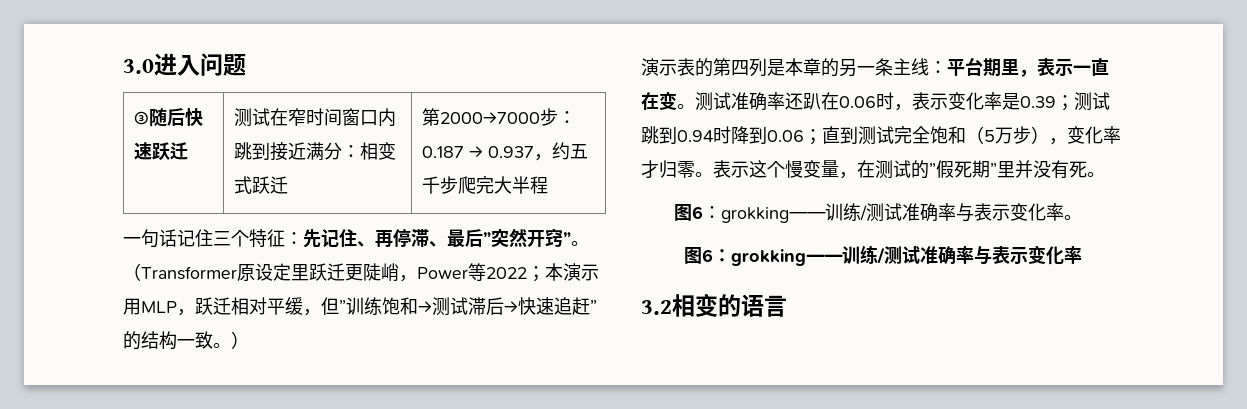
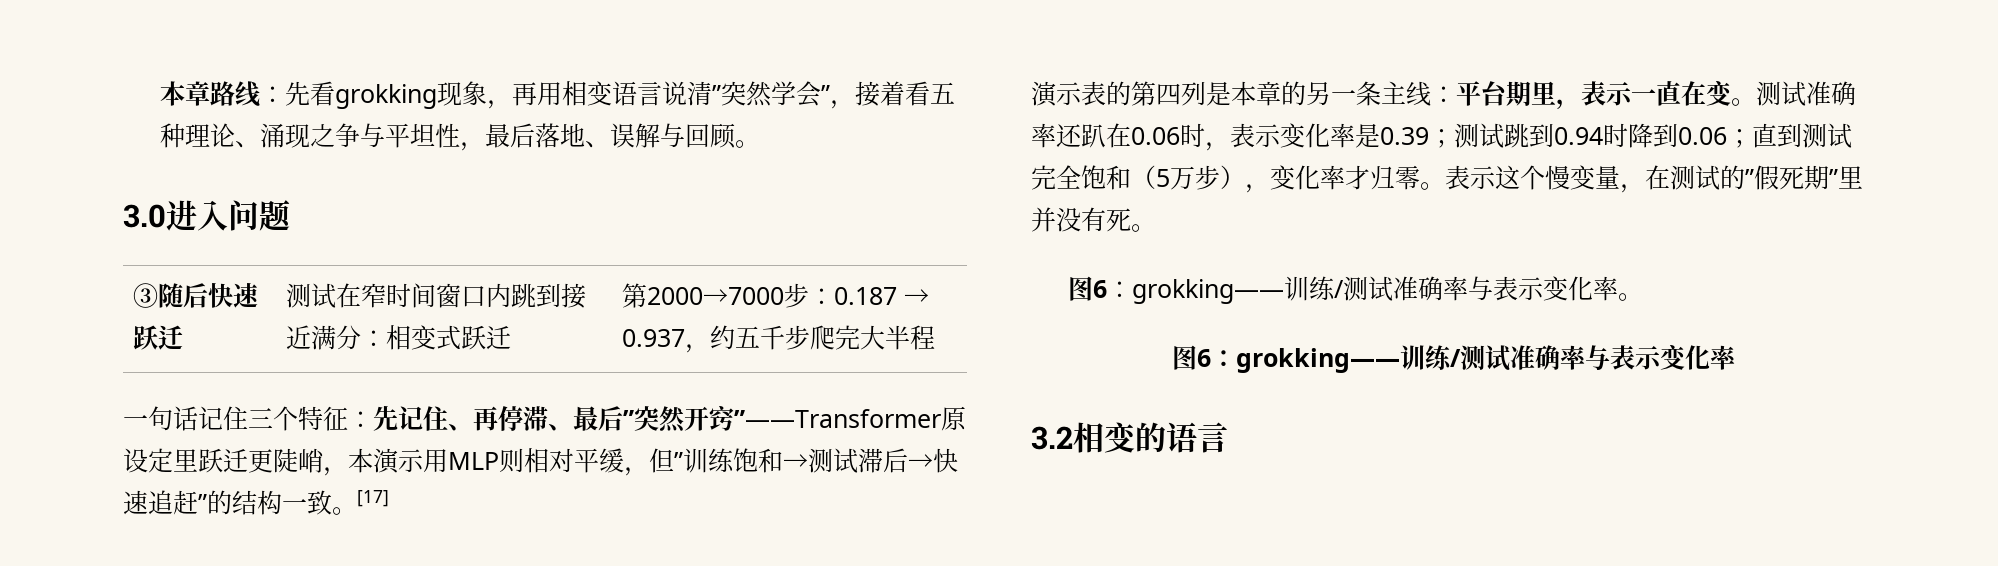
+ 本章路线：先看grokking现象，再用相变语言说清”突然学会”，接着看五种理论、涌现之争与平坦性，最后落地、误解与回顾。
- 一句话记住三个特征：先记住、再停滞、最后”突然开窍”。（Transformer原设定里跃迁更陡峭，Power等2022；本演示用MLP，跃迁相对平缓，但”训练饱和→测试滞后→快速追赶”的结构一致。）
+ 一句话记住三个特征：先记住、再停滞、最后”突然开窍”——Transformer原设定里跃迁更陡峭，本演示用MLP则相对平缓，但”训练饱和→测试滞后→快速追赶”的结构一致。[17]

